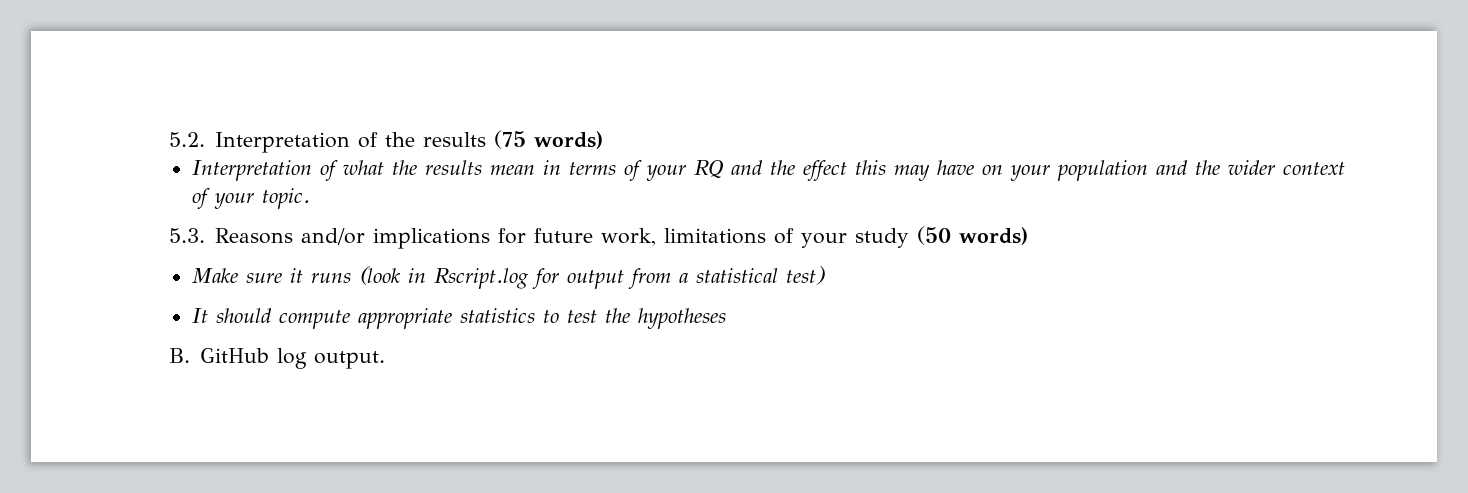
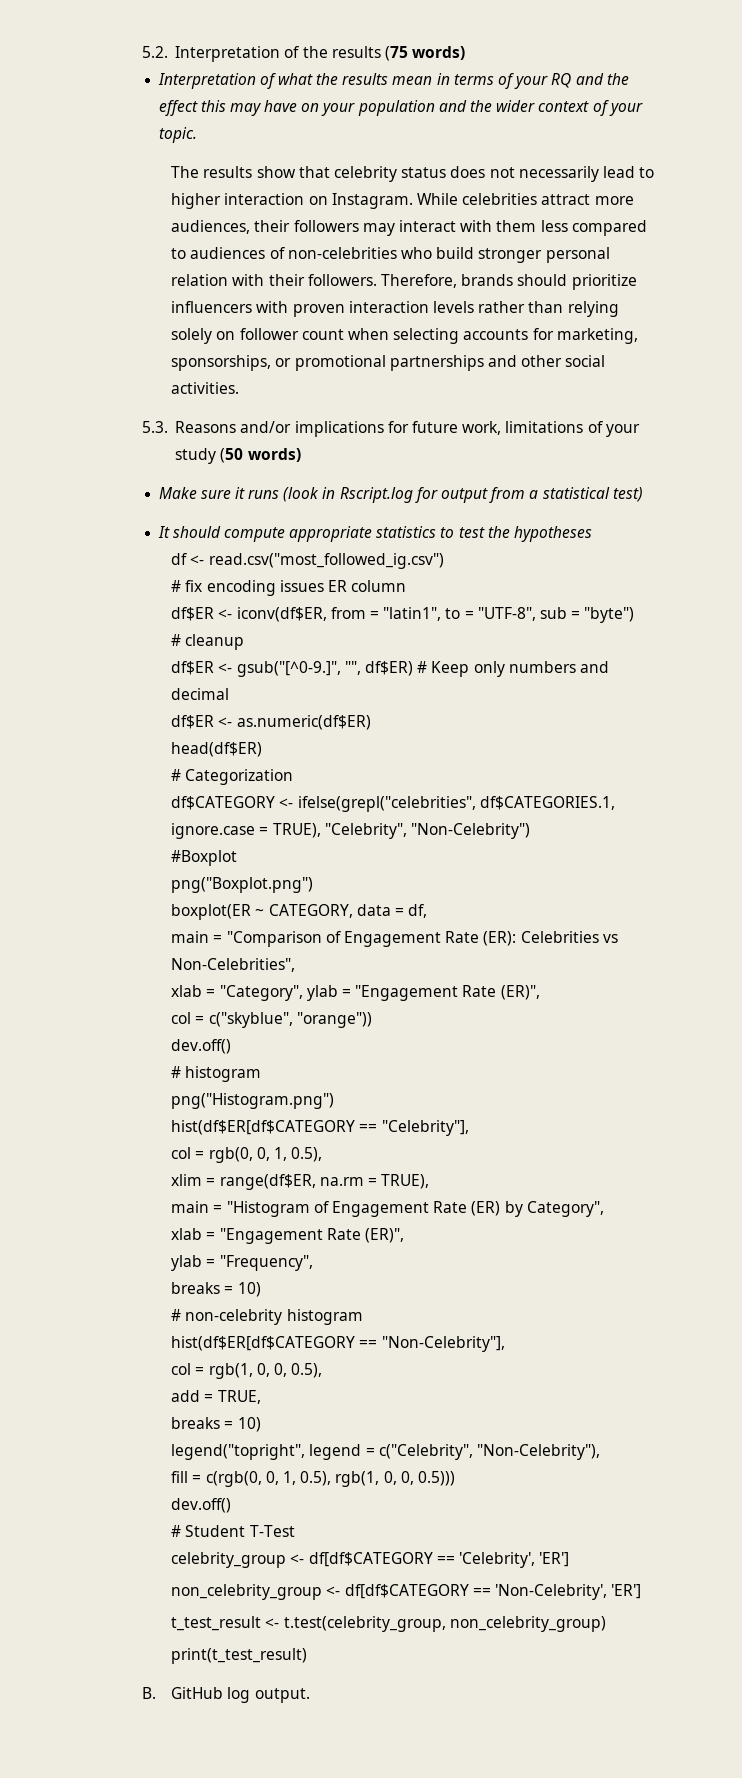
+ The results show that celebrity status does not necessarily lead to higher interaction on Instagram. While celebrities attract more audiences, their followers may interact with them less compared to audiences of non-celebrities who build stronger personal relation with their followers. Therefore, brands should prioritize influencers with proven interaction levels rather than relying solely on follower count when selecting accounts for marketing, sponsorships, or promotional partnerships and other social activities.
+ df <- read.csv("most_followed_ig.csv")
+ # fix encoding issues ER column
+ df$ER <- iconv(df$ER, from = "latin1", to = "UTF-8", sub = "byte")
+ # cleanup
+ df$ER <- gsub("[^0-9.]", "", df$ER) # Keep only numbers and decimal
+ df$ER <- as.numeric(df$ER)
+ head(df$ER)
+ # Categorization
+ df$CATEGORY <- ifelse(grepl("celebrities", df$CATEGORIES.1, ignore.case = TRUE), "Celebrity", "Non-Celebrity")
+ #Boxplot
+ png("Boxplot.png")
+ boxplot(ER ~ CATEGORY, data = df,
+ main = "Comparison of Engagement Rate (ER): Celebrities vs Non-Celebrities",
+ xlab = "Category", ylab = "Engagement Rate (ER)",
+ col = c("skyblue", "orange"))
+ dev.off()
+ # histogram
+ png("Histogram.png")
+ hist(df$ER[df$CATEGORY == "Celebrity"],
+ col = rgb(0, 0, 1, 0.5),
+ xlim = range(df$ER, na.rm = TRUE),
+ main = "Histogram of Engagement Rate (ER) by Category",
+ xlab = "Engagement Rate (ER)",
+ ylab = "Frequency",
+ breaks = 10)
+ # non-celebrity histogram
+ hist(df$ER[df$CATEGORY == "Non-Celebrity"],
+ col = rgb(1, 0, 0, 0.5),
+ add = TRUE,
+ breaks = 10)
+ legend("topright", legend = c("Celebrity", "Non-Celebrity"),
+ fill = c(rgb(0, 0, 1, 0.5), rgb(1, 0, 0, 0.5)))
+ dev.off()
+ # Student T-Test
+ celebrity_group <- df[df$CATEGORY == 'Celebrity', 'ER']
+ non_celebrity_group <- df[df$CATEGORY == 'Non-Celebrity', 'ER']
+ t_test_result <- t.test(celebrity_group, non_celebrity_group)
+ print(t_test_result)

